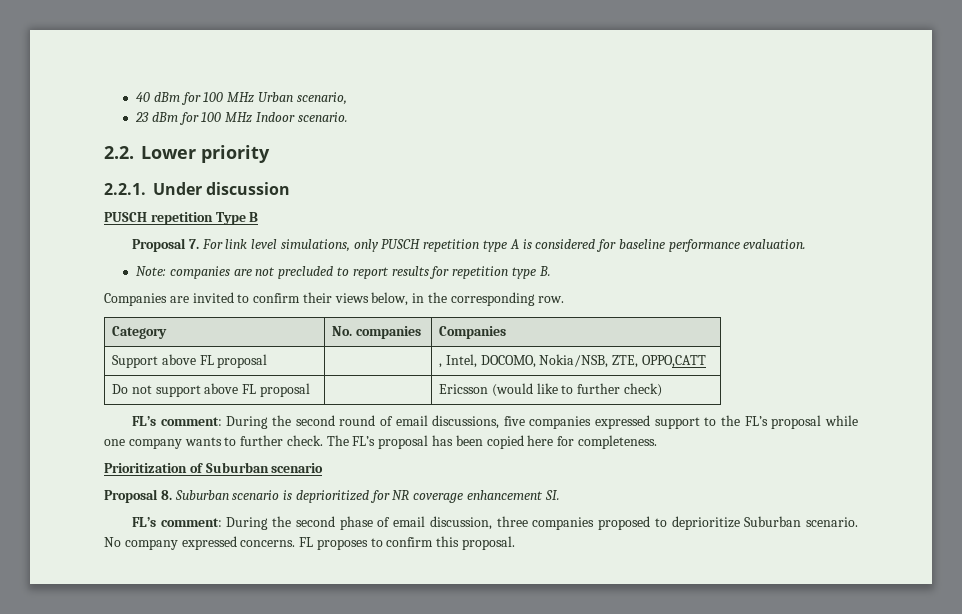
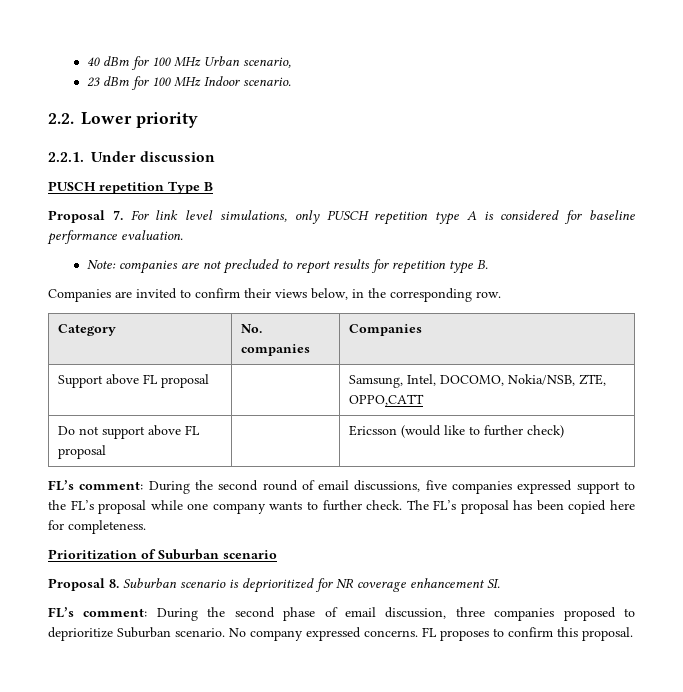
- Support above FL proposal | | , Intel, DOCOMO, Nokia/NSB, ZTE, OPPO,CATT
+ Support above FL proposal | | Samsung, Intel, DOCOMO, Nokia/NSB, ZTE, OPPO,CATT

